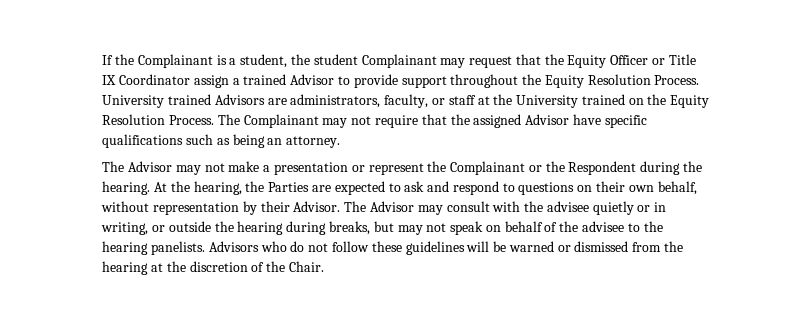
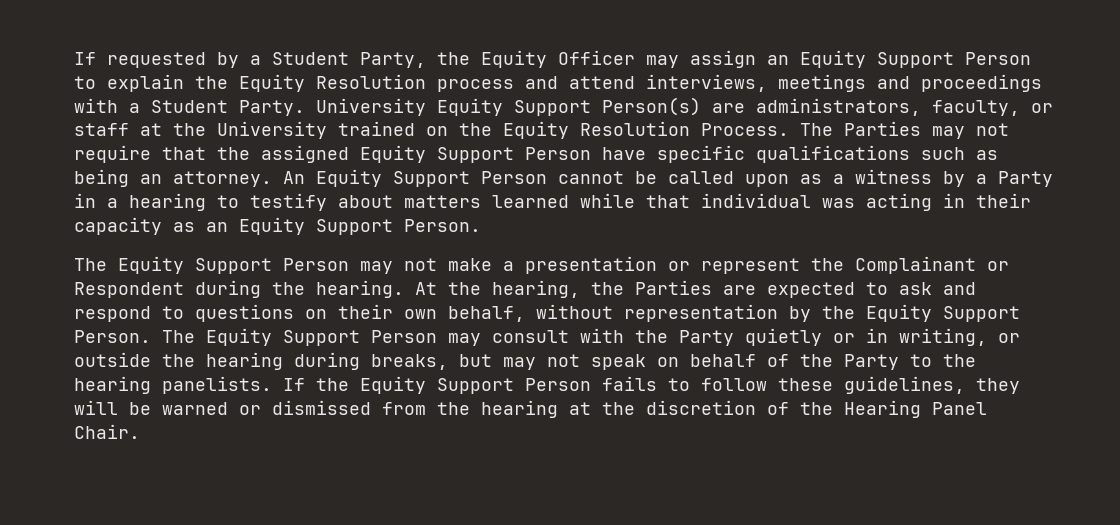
- If the Complainant is a student, the student Complainant may request that the Equity Officer or Title IX Coordinator assign a trained Advisor to provide support throughout the Equity Resolution Process. University trained Advisors are administrators, faculty, or staff at the University trained on the Equity Resolution Process.
+ If requested by a Student Party, the Equity Officer may assign an Equity Support Person to explain the Equity Resolution process and attend interviews, meetings and proceedings with a Student Party. University Equity Support Person(s) are administrators, faculty, or staff at the University trained on the Equity Resolution Process.
- The Complainant may not require that the assigned Advisor have specific qualifications such as being an attorney.
- The Advisor may not make a presentation or represent the Complainant or the Respondent during the hearing.
+ The Parties may not require that the assigned Equity Support Person have specific qualifications such as being an attorney. An Equity Support Person cannot be called upon as a witness by a Party in a hearing to testify about matters learned while that individual was acting in their capacity as an Equity Support Person.
+ The Equity Support Person may not make a presentation or represent the Complainant or Respondent during the hearing.
- At the hearing, the Parties are expected to ask and respond to questions on their own behalf, without representation by their Advisor. The Advisor may consult with the advisee quietly or in writing, or outside the hearing during breaks, but may not speak on behalf of the advisee to the hearing panelists.
+ At the hearing, the Parties are expected to ask and respond to questions on their own behalf, without representation by the Equity Support Person. The Equity Support Person may consult with the Party quietly or in writing, or outside the hearing during breaks, but may not speak on behalf of the Party to the hearing panelists.
- Advisors who do not follow these guidelines will be warned or dismissed from the hearing at the discretion of the Chair.
+ If the Equity Support Person fails to follow these guidelines, they will be warned or dismissed from the hearing at the discretion of the Hearing Panel Chair.

